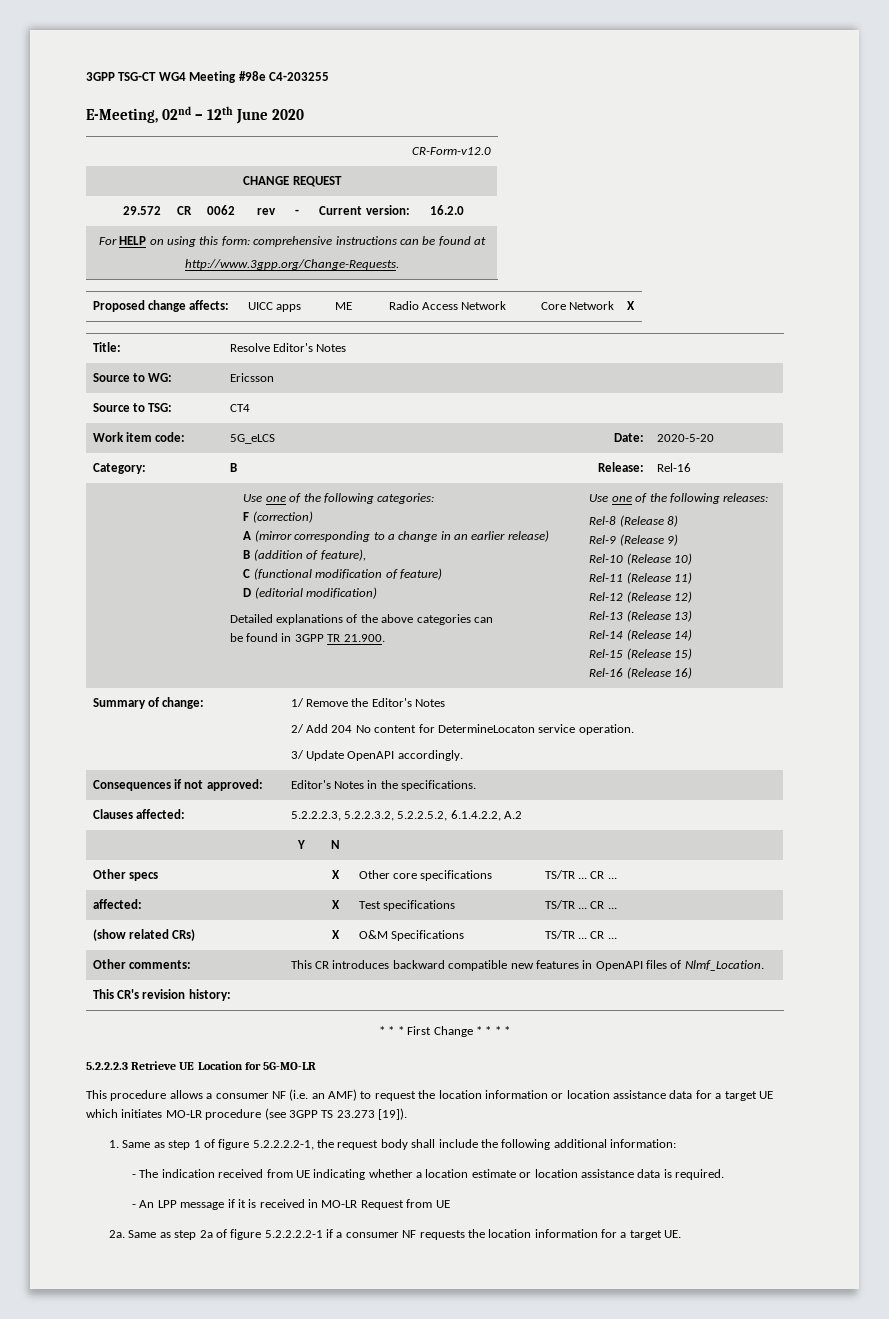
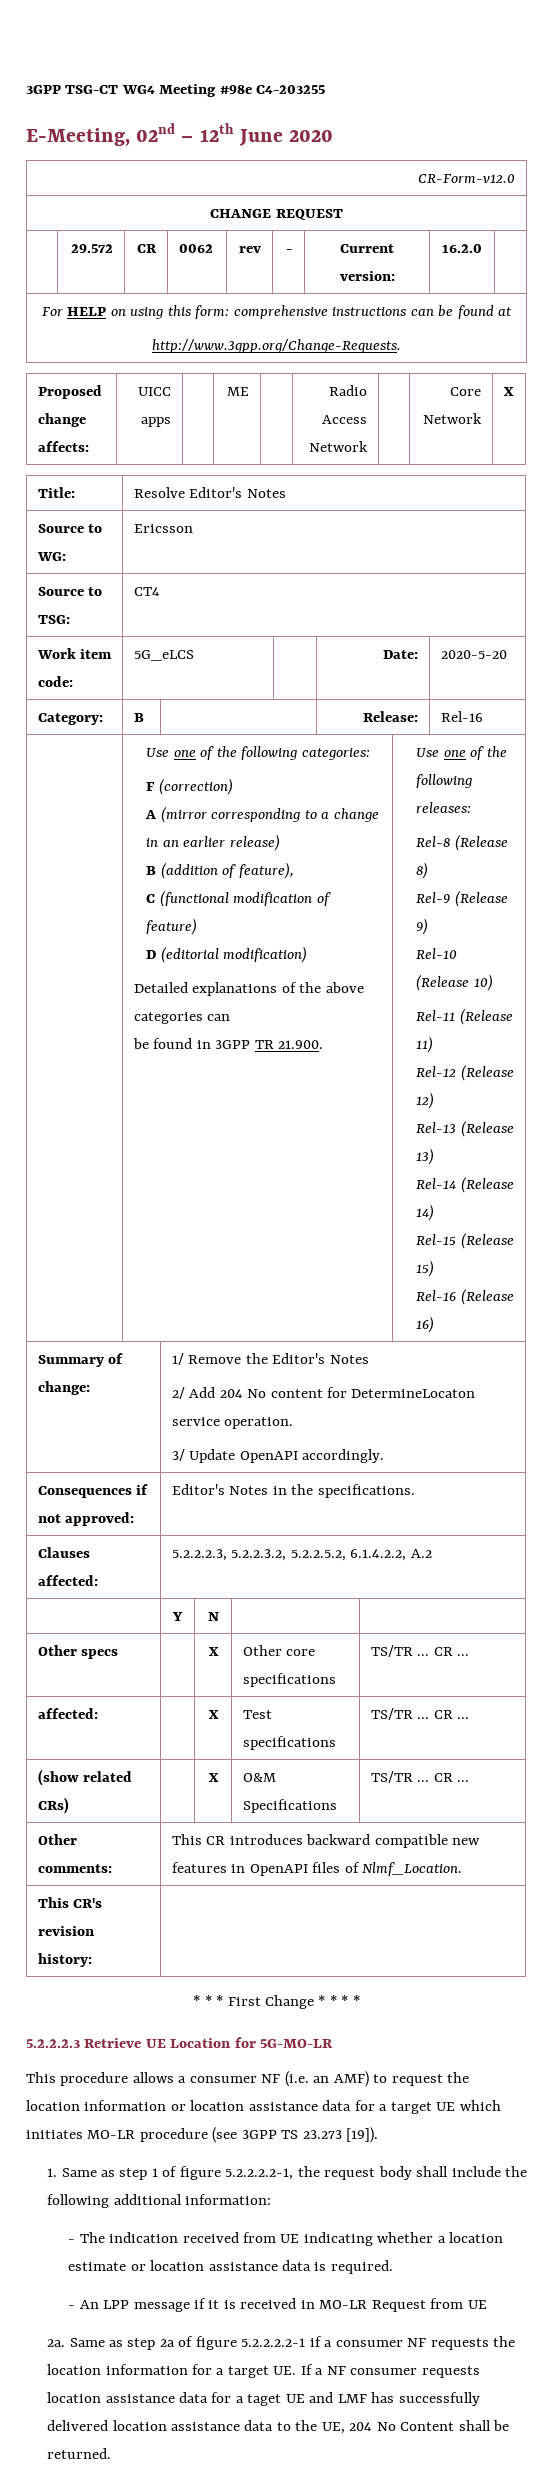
- Same as step 2a of figure 5.2.2.2.2-1 if a consumer NF requests the location information for a target UE.
+ Same as step 2a of figure 5.2.2.2.2-1 if a consumer NF requests the location information for a target UE. If a NF consumer requests location assistance data for a taget UE and LMF has successfully delivered location assistance data to the UE, 204 No Content shall be returned.

